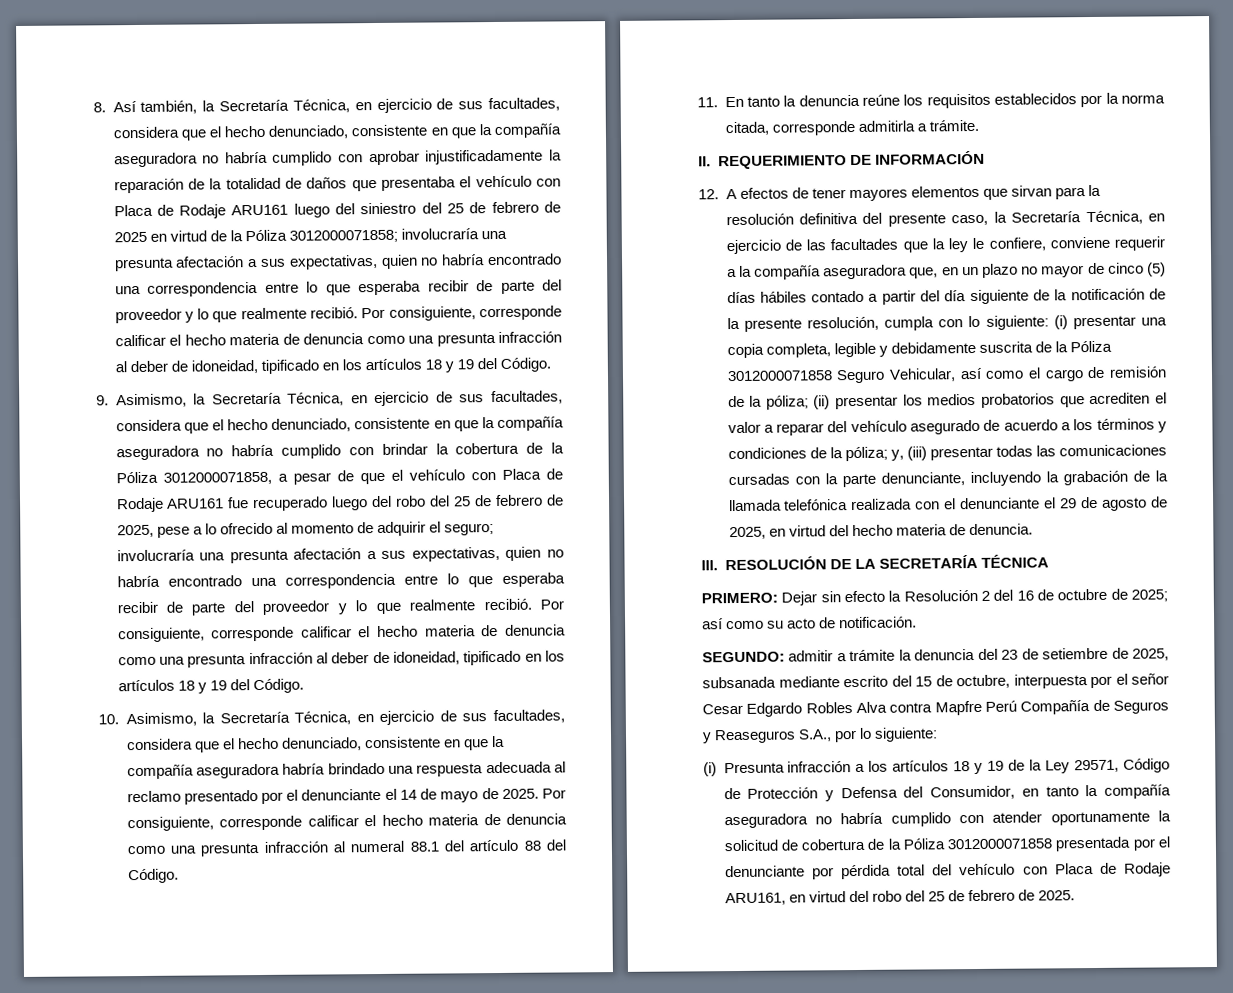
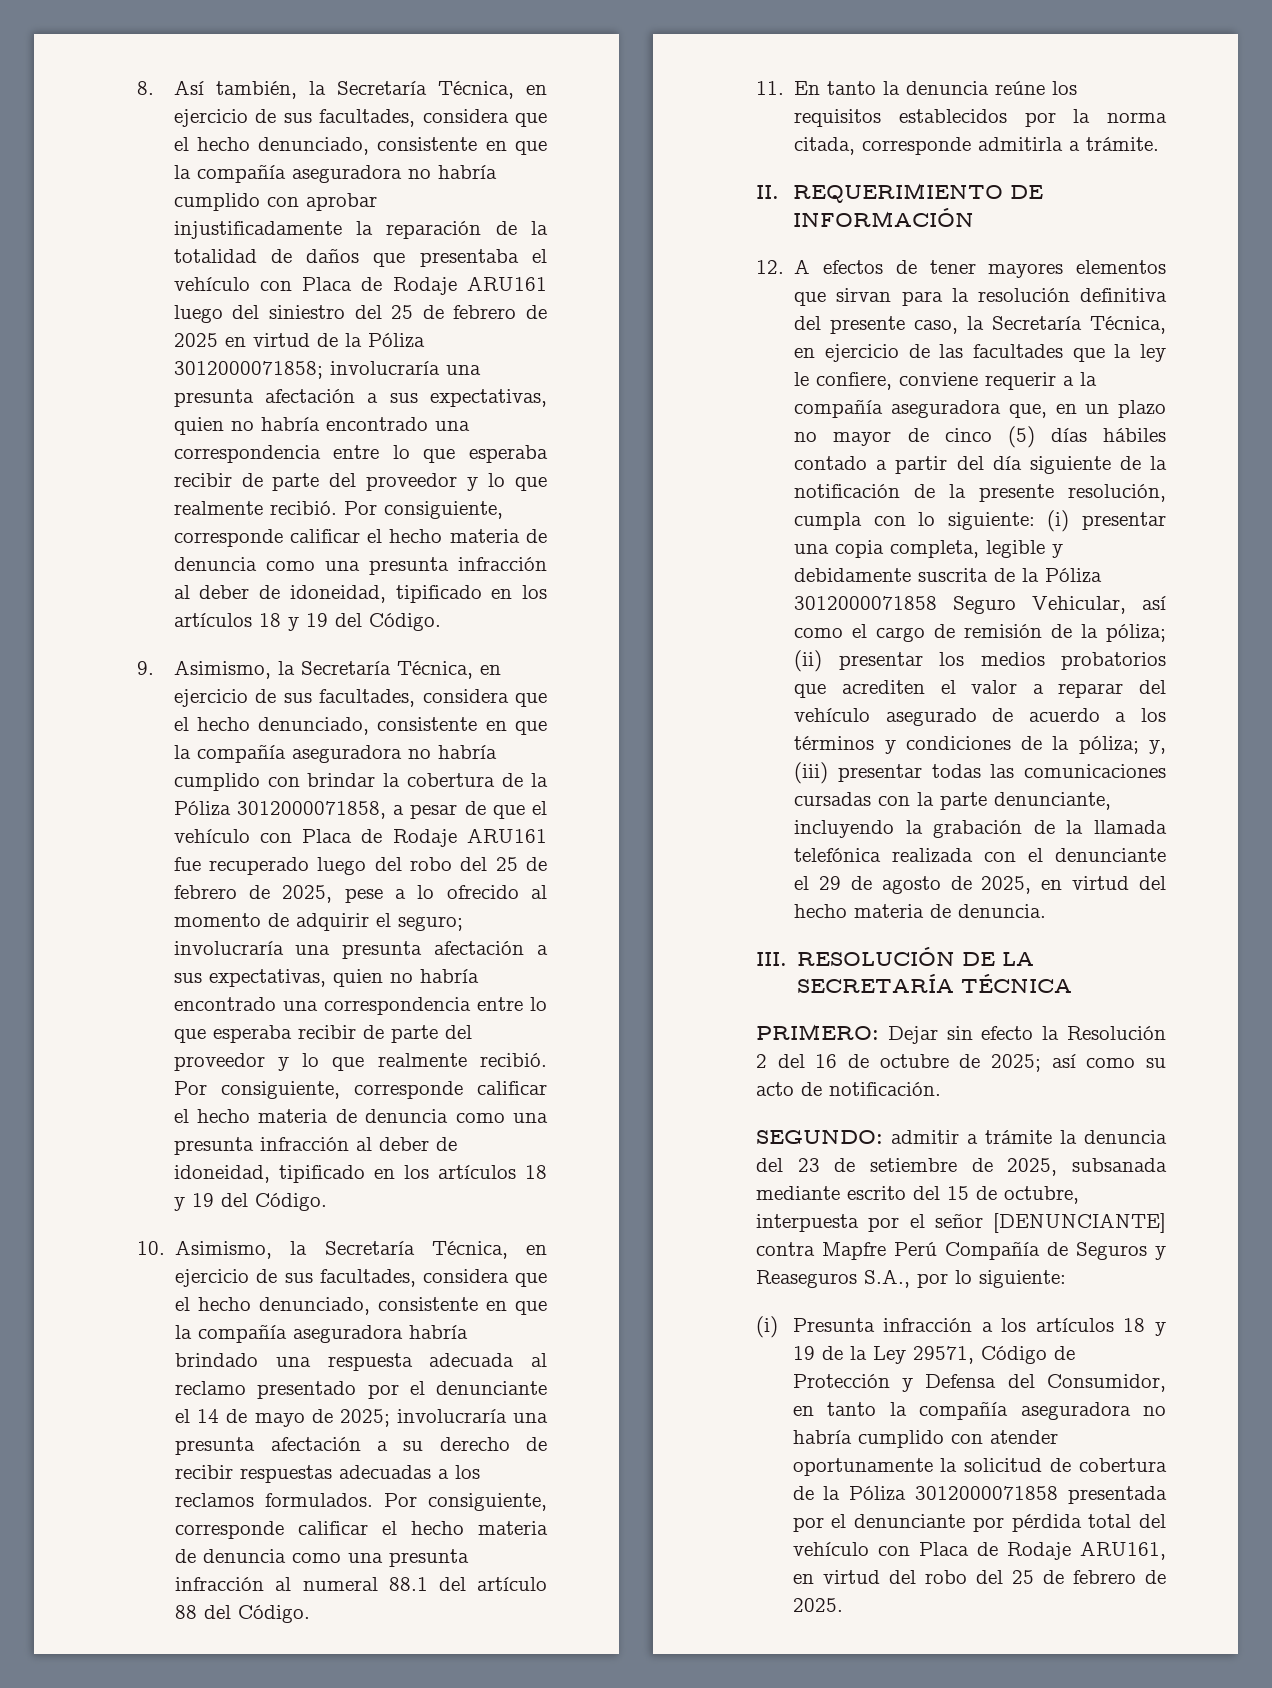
- 10. Asimismo, la Secretaría Técnica, en ejercicio de sus facultades, considera que el hecho denunciado, consistente en que la compañía aseguradora habría brindado una respuesta adecuada al reclamo presentado por el denunciante el 14 de mayo de 2025.
+ 10. Asimismo, la Secretaría Técnica, en ejercicio de sus facultades, considera que el hecho denunciado, consistente en que la compañía aseguradora habría brindado una respuesta adecuada al reclamo presentado por el denunciante el 14 de mayo de 2025; involucraría una presunta afectación a su derecho de recibir respuestas adecuadas a los reclamos formulados.
- SEGUNDO: admitir a trámite la denuncia del 23 de setiembre de 2025, subsanada mediante escrito del 15 de octubre, interpuesta por el señor Cesar Edgardo Robles Alva contra Mapfre Perú Compañía de Seguros y Reaseguros S.A., por lo siguiente:
+ SEGUNDO: admitir a trámite la denuncia del 23 de setiembre de 2025, subsanada mediante escrito del 15 de octubre, interpuesta por el señor [DENUNCIANTE] contra Mapfre Perú Compañía de Seguros y Reaseguros S.A., por lo siguiente:

